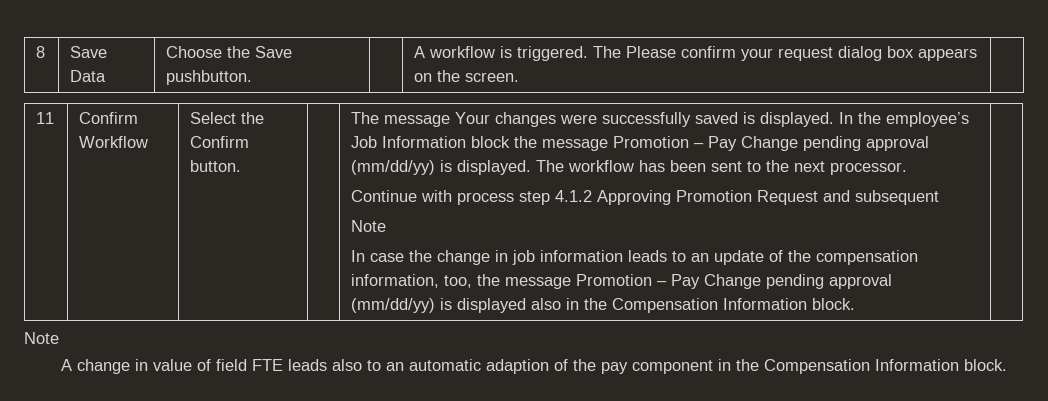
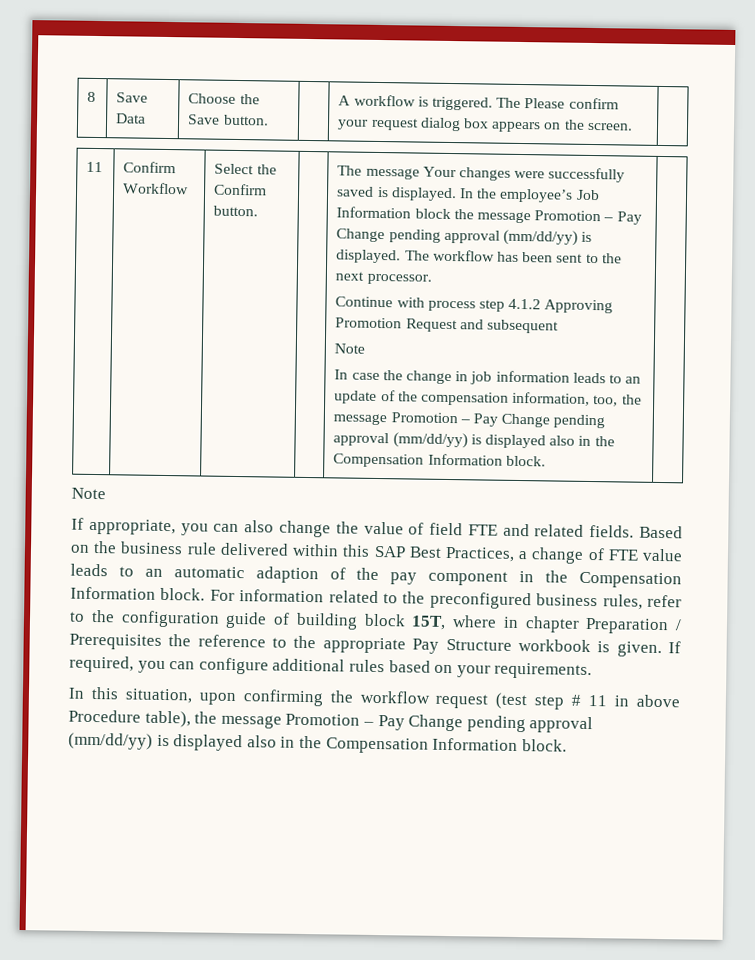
- 8 | Save Data | Choose the Save pushbutton. | | A workflow is triggered. The Please confirm your request dialog box appears on the screen. |
+ 8 | Save Data | Choose the Save button. | | A workflow is triggered. The Please confirm your request dialog box appears on the screen. |
- A change in value of field FTE leads also to an automatic adaption of the pay component in the Compensation Information block.
+ If appropriate, you can also change the value of field FTE and related fields. Based on the business rule delivered within this SAP Best Practices, a change of FTE value leads to an automatic adaption of the pay component in the Compensation Information block.
+ For information related to the preconfigured business rules, refer to the configuration guide of building block 15T, where in chapter Preparation / Prerequisites the reference to the appropriate Pay Structure workbook is given. If required, you can configure additional rules based on your requirements.
+ In this situation, upon confirming the workflow request (test step # 11 in above Procedure table), the message Promotion – Pay Change pending approval (mm/dd/yy) is displayed also in the Compensation Information block.

